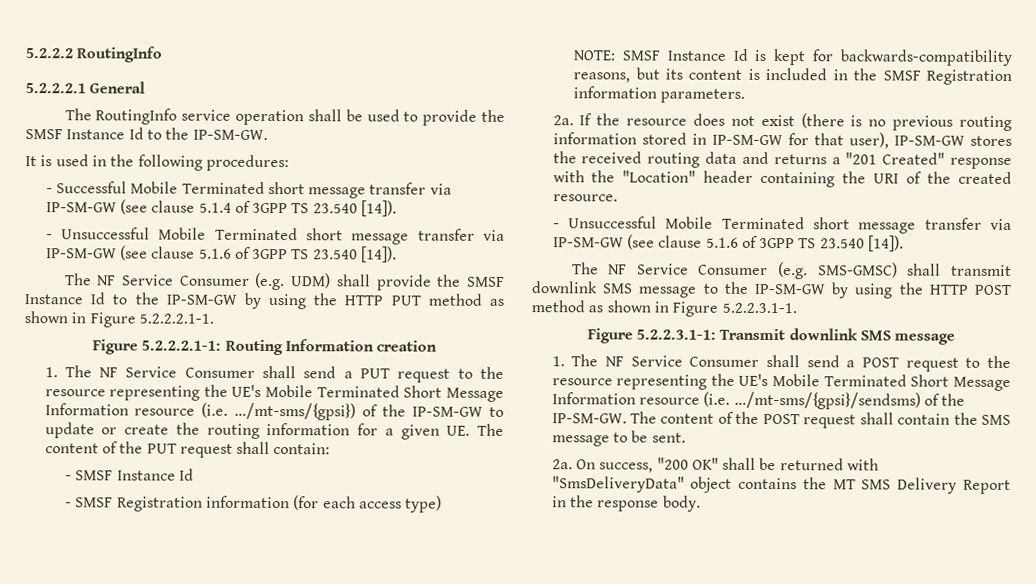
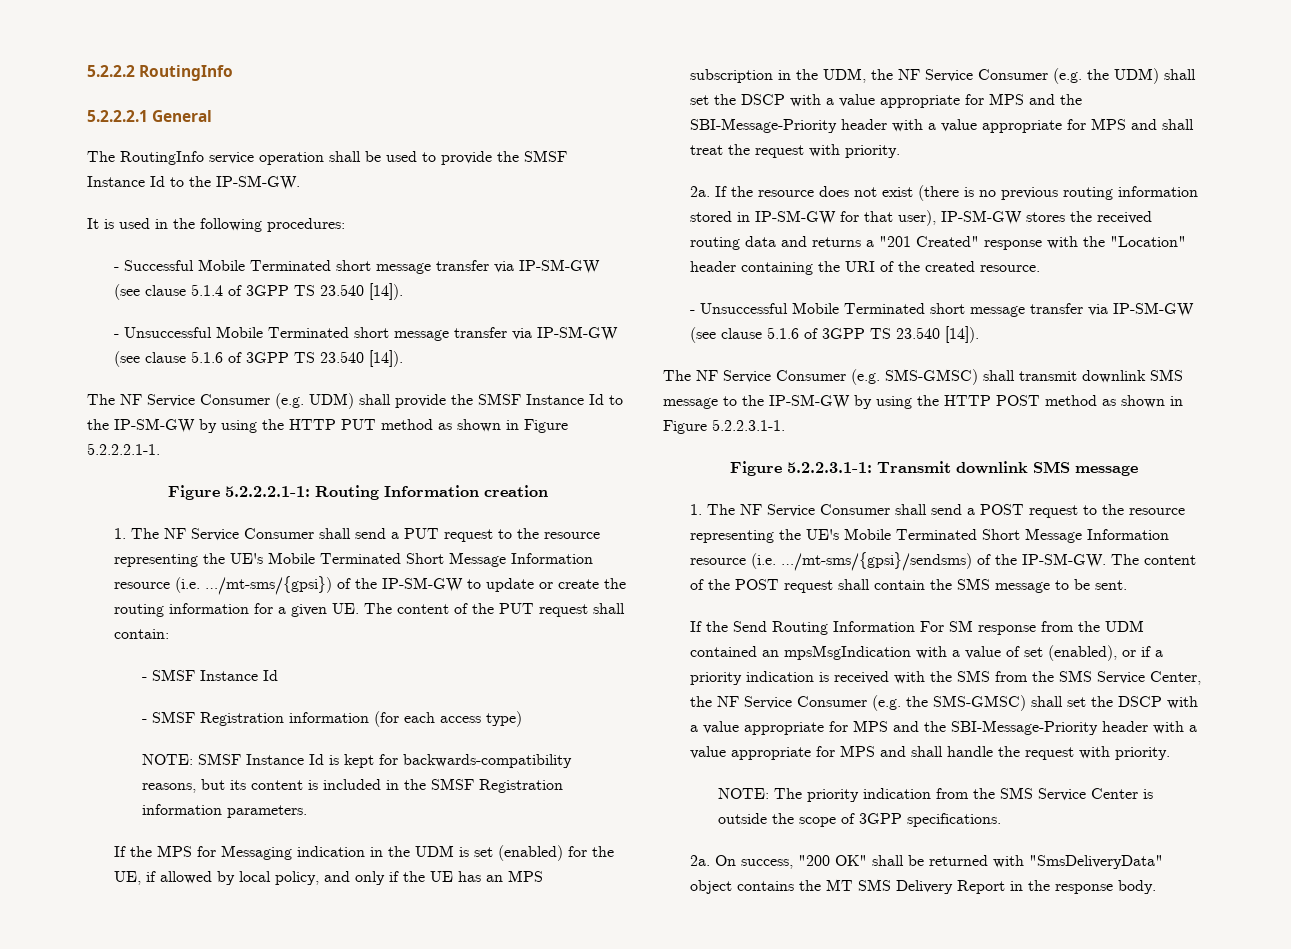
+ If the MPS for Messaging indication in the UDM is set (enabled) for the UE, if allowed by local policy, and only if the UE has an MPS subscription in the UDM, the NF Service Consumer (e.g. the UDM) shall set the DSCP with a value appropriate for MPS and the SBI-Message-Priority header with a value appropriate for MPS and shall treat the request with priority.
+ If the Send Routing Information For SM response from the UDM contained an mpsMsgIndication with a value of set (enabled), or if a priority indication is received with the SMS from the SMS Service Center, the NF Service Consumer (e.g. the SMS-GMSC) shall set the DSCP with a value appropriate for MPS and the SBI-Message-Priority header with a value appropriate for MPS and shall handle the request with priority.
+ NOTE: The priority indication from the SMS Service Center is outside the scope of 3GPP specifications.

